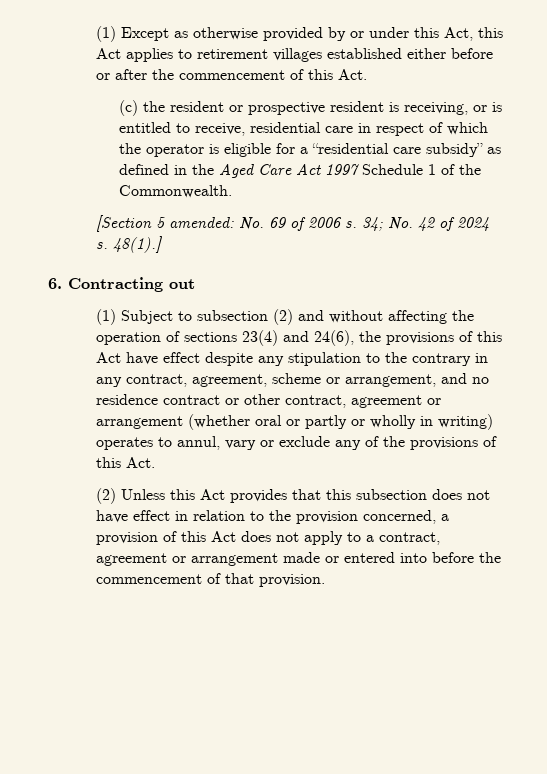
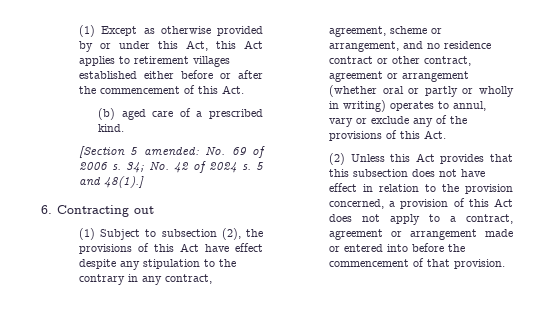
- (c) the resident or prospective resident is receiving, or is entitled to receive, residential care in respect of which the operator is eligible for a “residential care subsidy” as defined in the Aged Care Act 1997 Schedule 1 of the Commonwealth.
+ (b) aged care of a prescribed kind.
- 48(1).]
+ 5 and 48(1).]
- (1) Subject to subsection (2) and without affecting the operation of sections 23(4) and 24(6), the provisions of this Act have effect despite any stipulation to the contrary in any contract, agreement, scheme or arrangement, and no residence contract or other contract, agreement or arrangement (whether oral or partly or wholly in writing) operates to annul, vary or exclude any of the provisions of this Act.
+ (1) Subject to subsection (2), the provisions of this Act have effect despite any stipulation to the contrary in any contract, agreement, scheme or arrangement, and no residence contract or other contract, agreement or arrangement (whether oral or partly or wholly in writing) operates to annul, vary or exclude any of the provisions of this Act.

